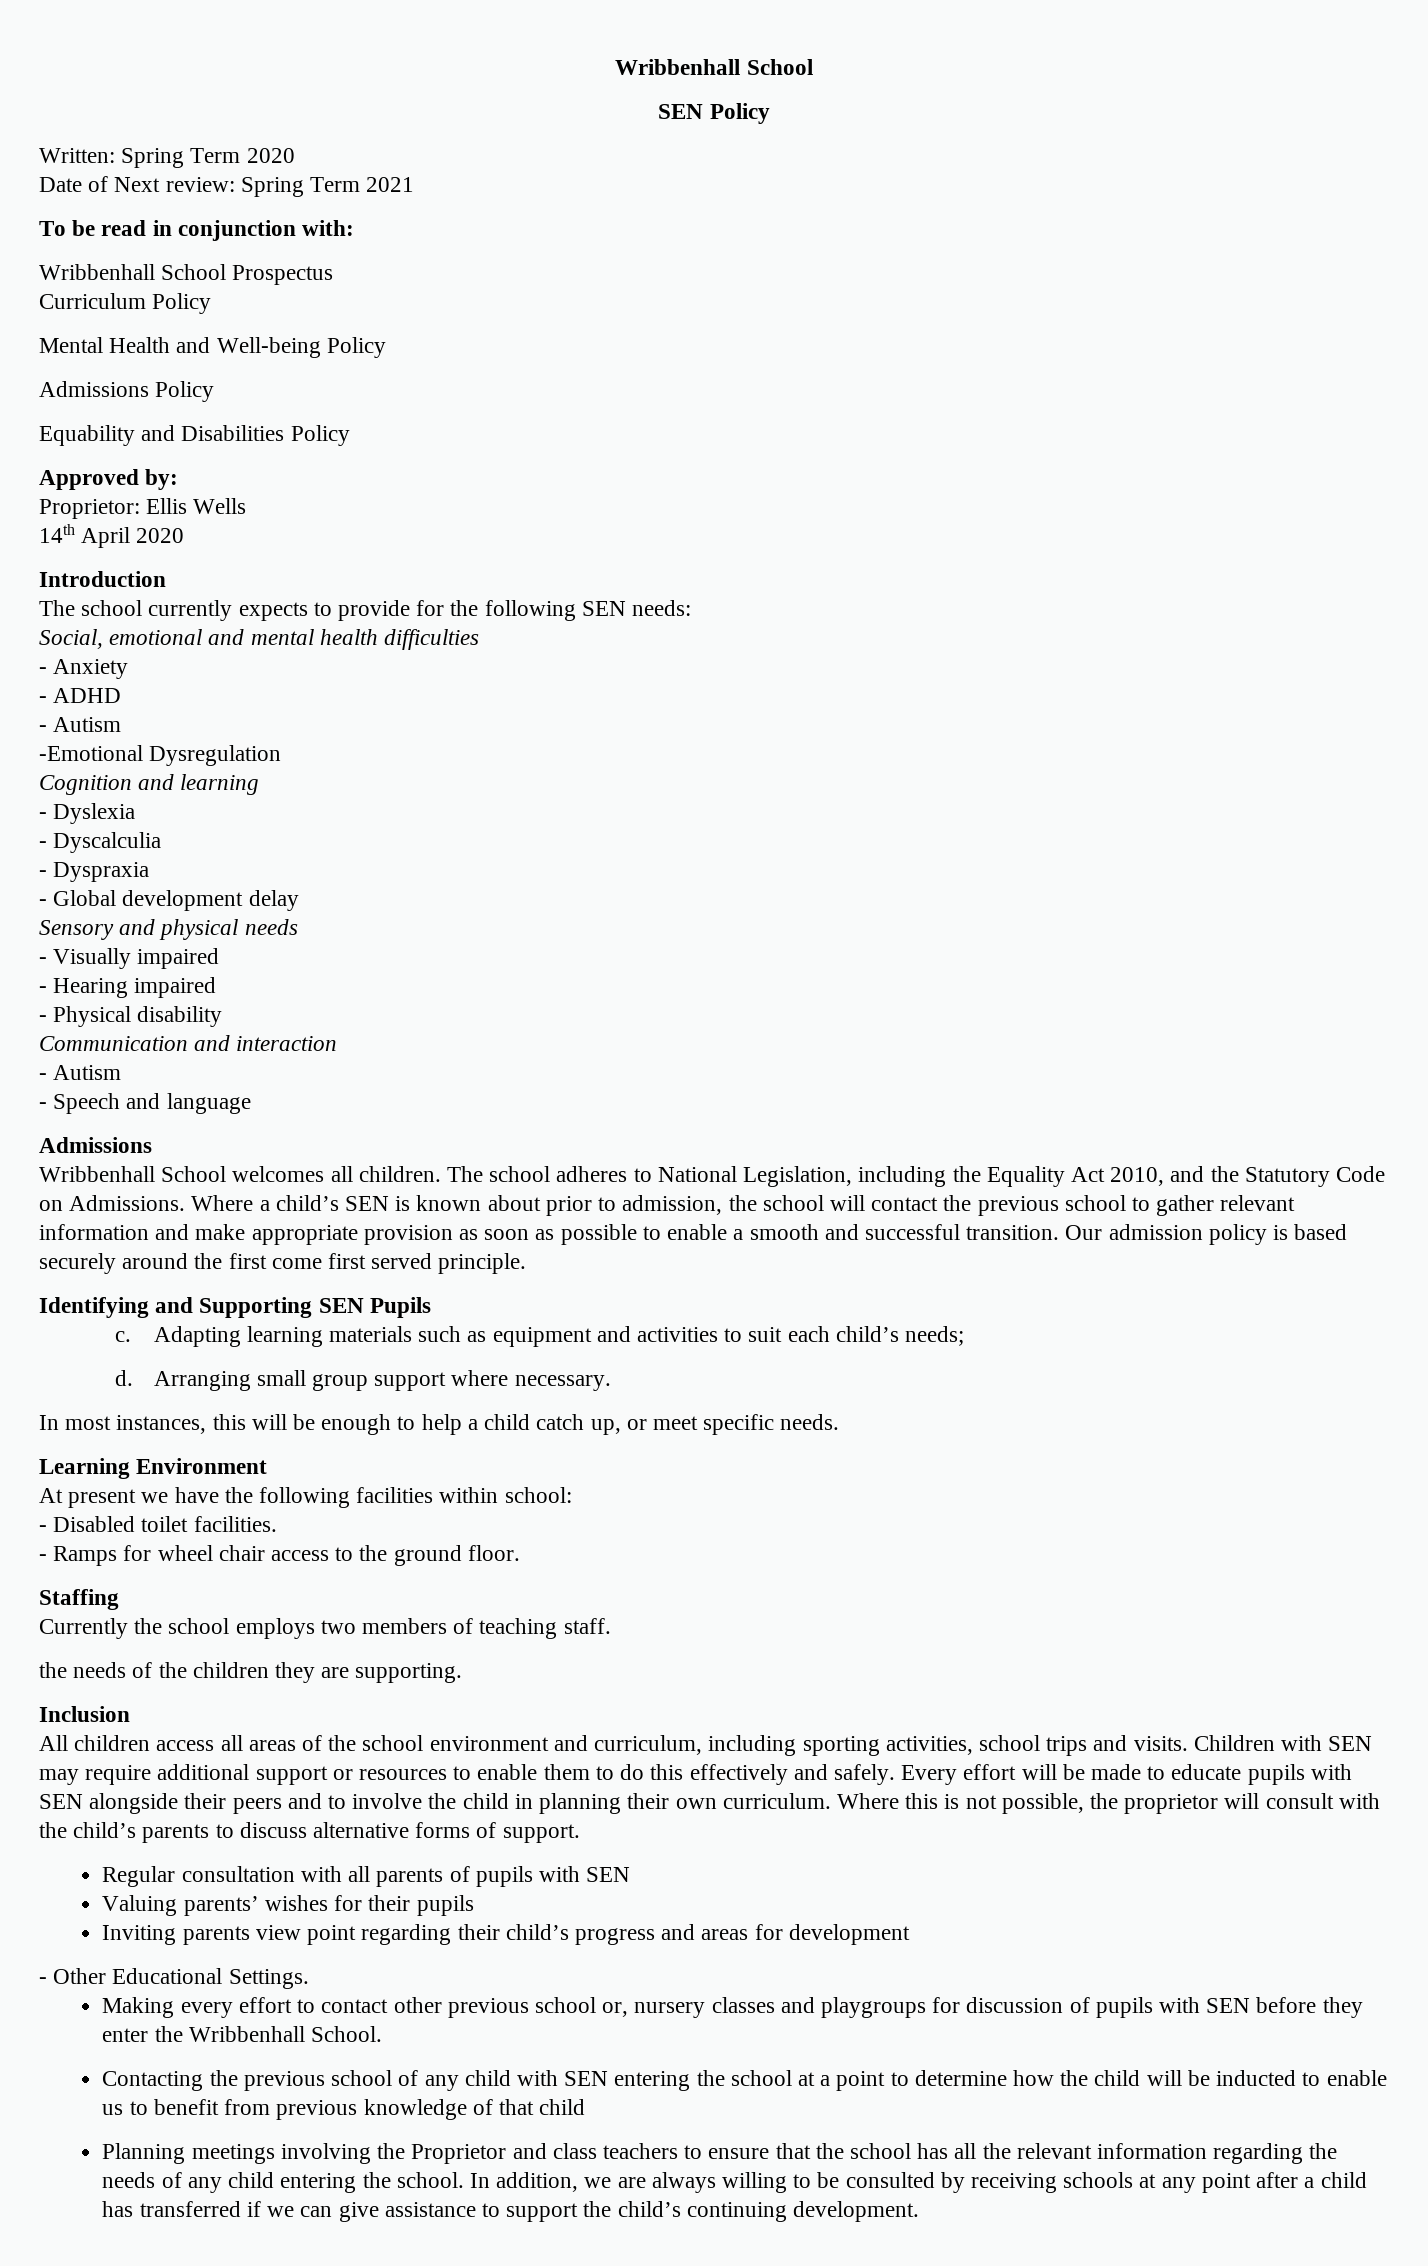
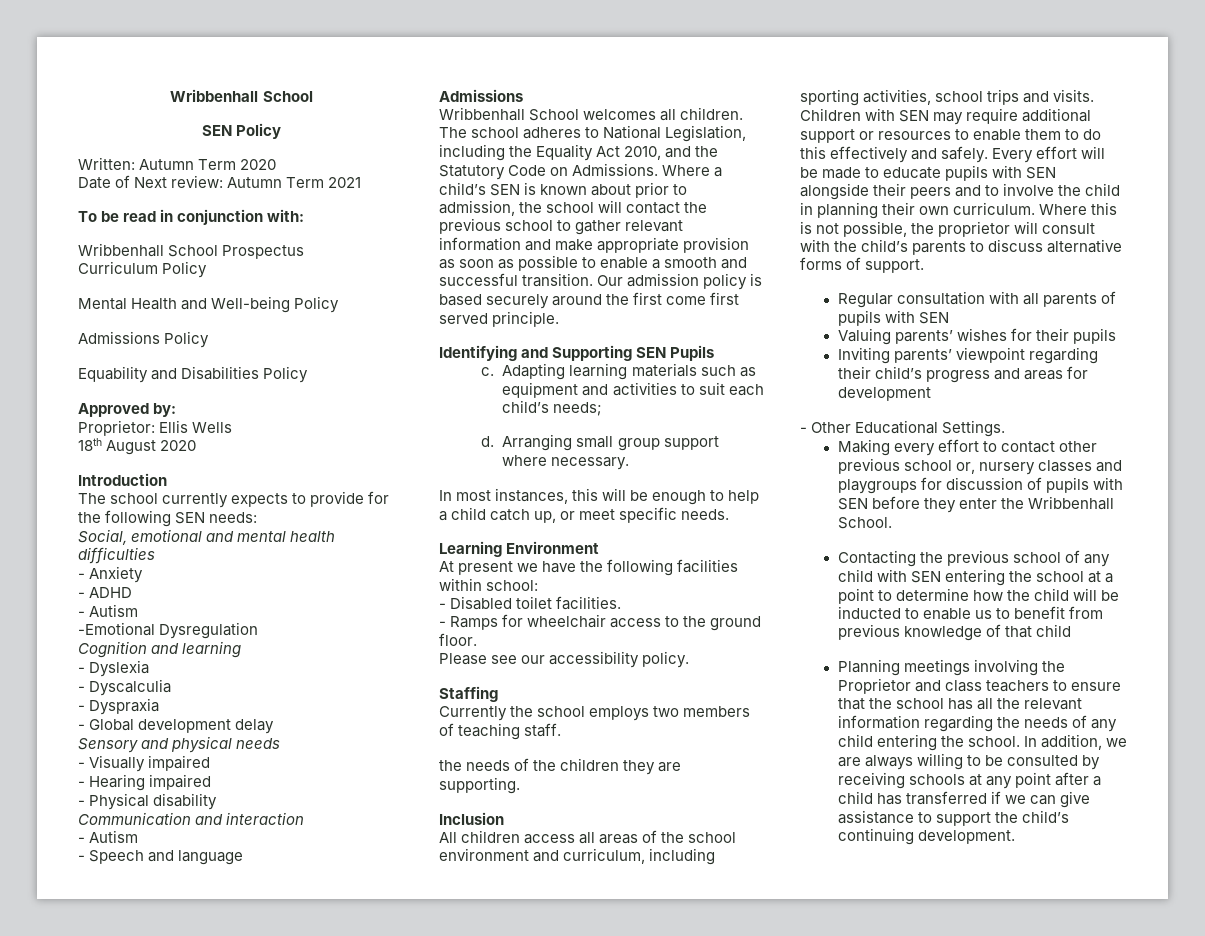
- Written: Spring Term 2020
+ Written: Autumn Term 2020
- Date of Next review: Spring Term 2021
+ Date of Next review: Autumn Term 2021
- 14th April 2020
+ 18th August 2020
- - Ramps for wheel chair access to the ground floor.
+ - Ramps for wheelchair access to the ground floor.
+ Please see our accessibility policy.
- Inviting parents view point regarding their child’s progress and areas for development
+ Inviting parents’ viewpoint regarding their child’s progress and areas for development

